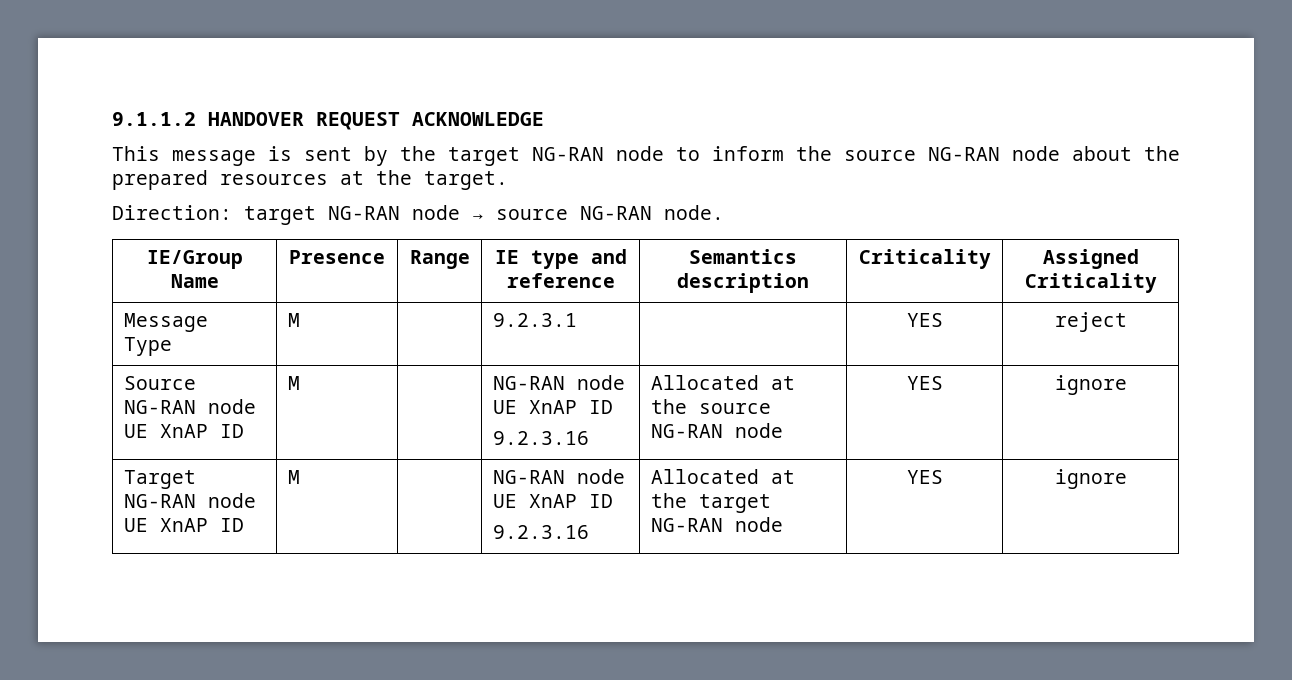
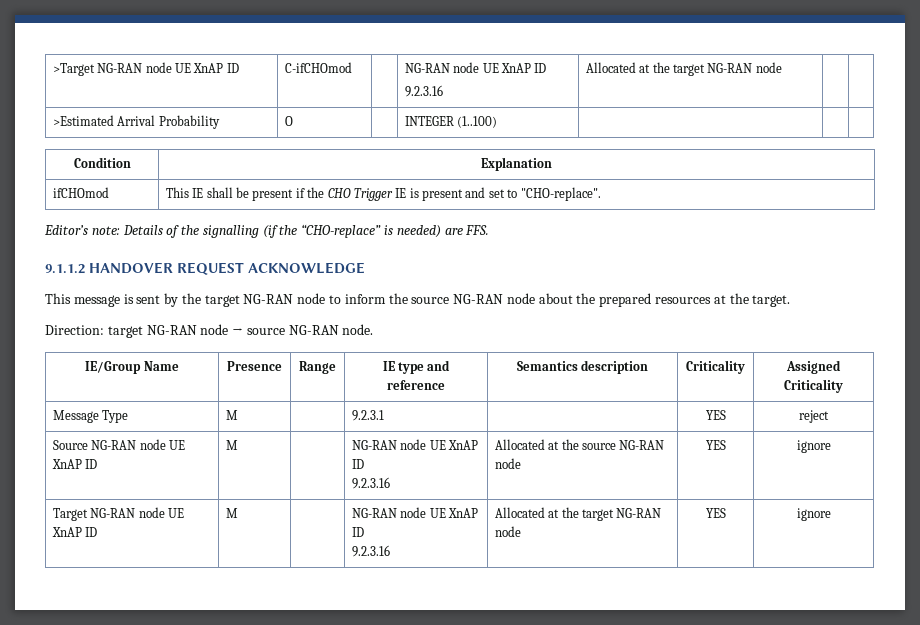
+ >Target NG-RAN node UE XnAP ID | C-ifCHOmod | | NG-RAN node UE XnAP ID
+ 9.2.3.16 | Allocated at the target NG-RAN node | |
+ >Estimated Arrival Probability | O | | INTEGER (1..100) | | |
+ Condition | Explanation
+ ifCHOmod | This IE shall be present if the CHO Trigger IE is present and set to "CHO-replace".
+ Editor’s note: Details of the signalling (if the “CHO-replace” is needed) are FFS.

